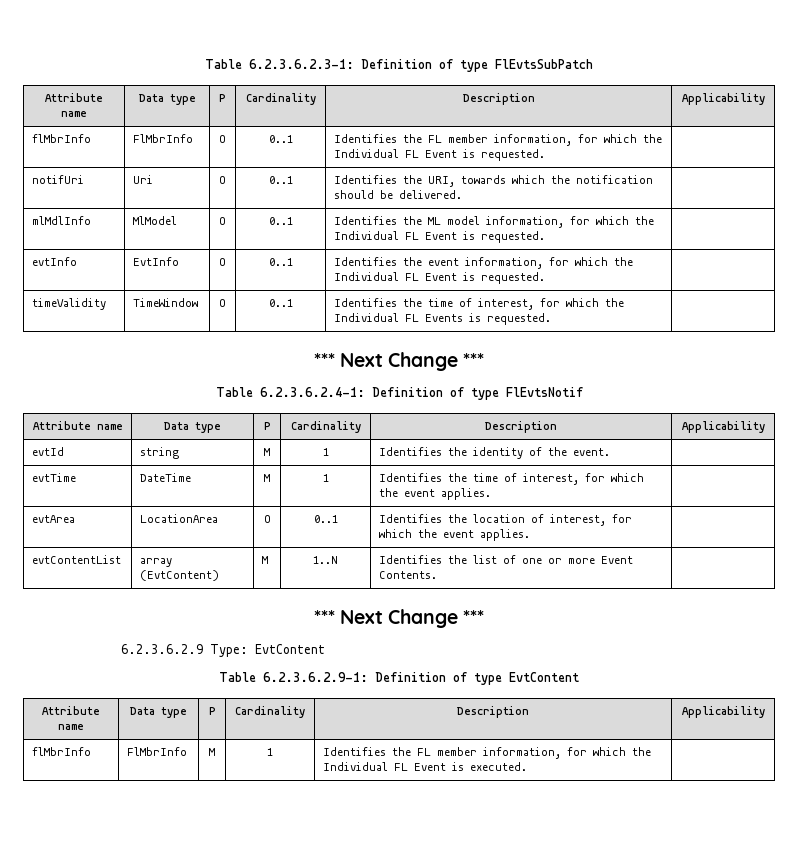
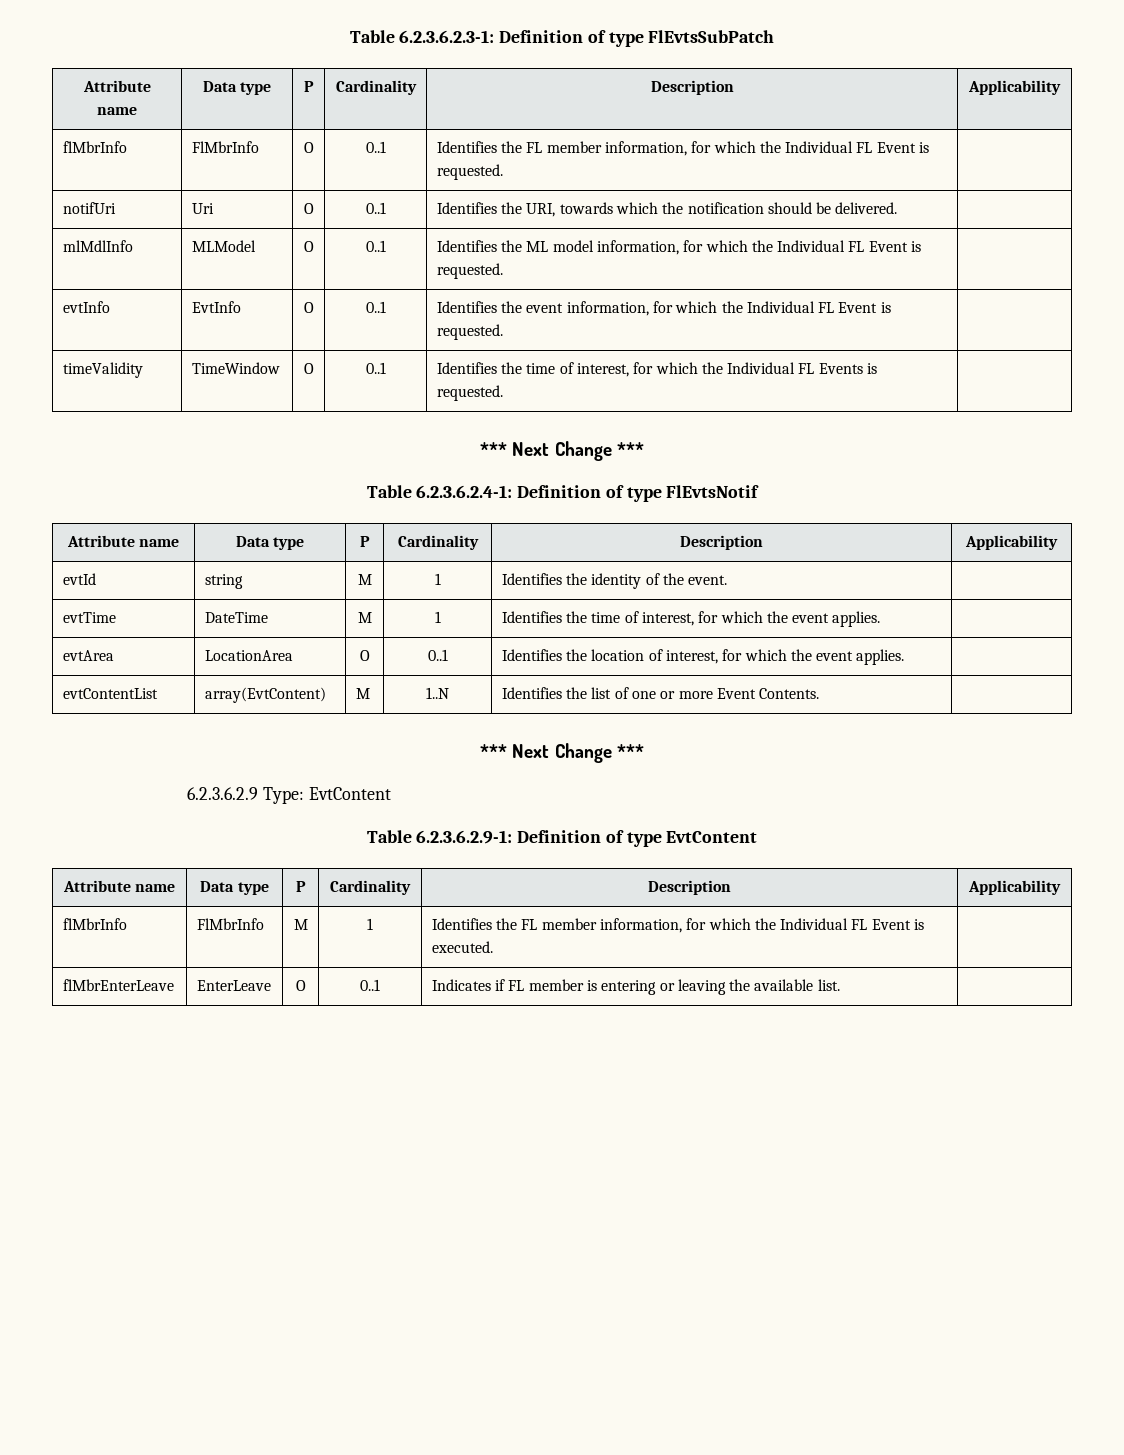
- mlMdlInfo | MlModel | O | 0..1 | Identifies the ML model information, for which the Individual FL Event is requested. |
+ mlMdlInfo | MLModel | O | 0..1 | Identifies the ML model information, for which the Individual FL Event is requested. |
- evtContentList | array (EvtContent) | M | 1..N | Identifies the list of one or more Event Contents. |
+ evtContentList | array(EvtContent) | M | 1..N | Identifies the list of one or more Event Contents. |
+ flMbrEnterLeave | EnterLeave | O | 0..1 | Indicates if FL member is entering or leaving the available list. |

